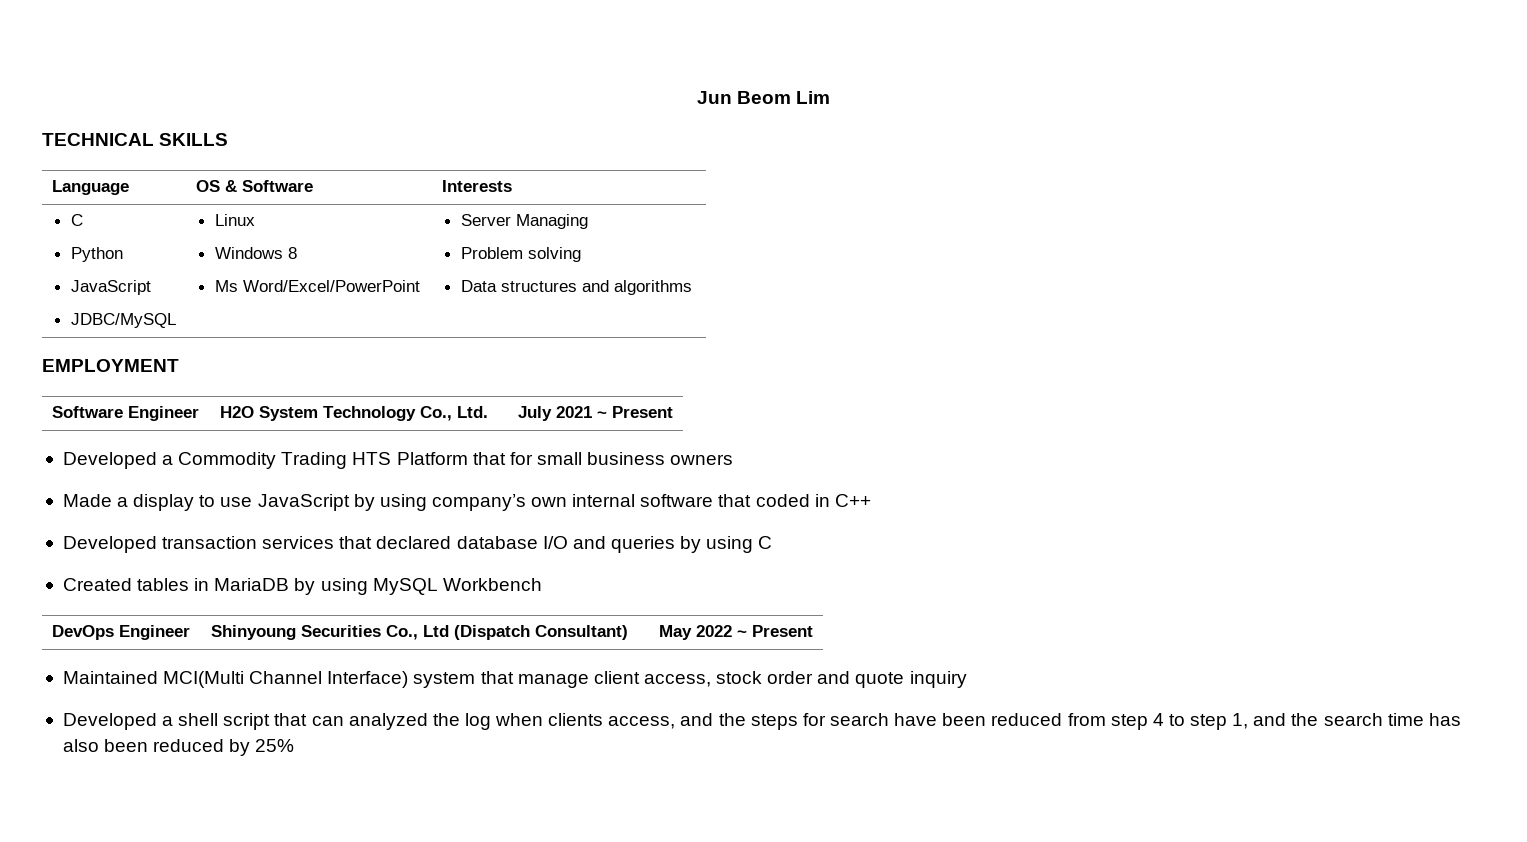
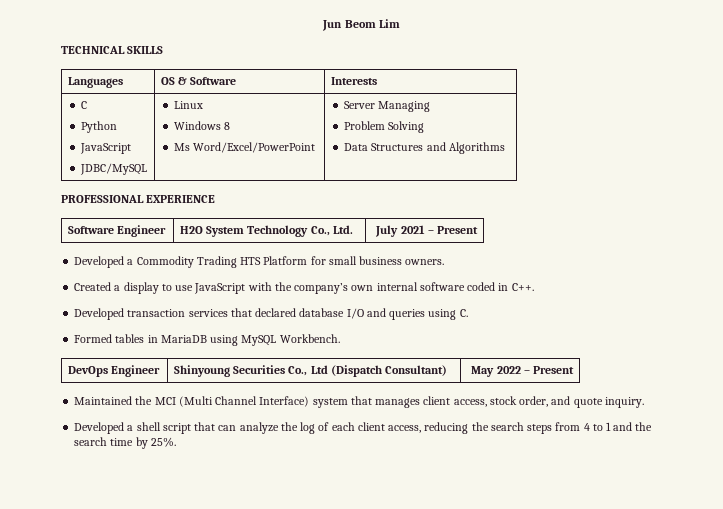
- Language | OS & Software | Interests
+ Languages | OS & Software | Interests
  C
  Python
  JavaScript
  JDBC/MySQL | Linux
  Windows 8
  Ms Word/Excel/PowerPoint | Server Managing
- Problem solving
- Data structures and algorithms
- EMPLOYMENT
+ Problem Solving
+ Data Structures and Algorithms
+ PROFESSIONAL EXPERIENCE
- Software Engineer | H2O System Technology Co., Ltd. | July 2021 ~ Present
+ Software Engineer | H2O System Technology Co., Ltd. | July 2021 – Present
- Developed a Commodity Trading HTS Platform that for small business owners
- Made a display to use JavaScript by using company’s own internal software that coded in C++
+ Developed a Commodity Trading HTS Platform for small business owners.
+ Created a display to use JavaScript with the company’s own internal software coded in C++.
- Developed transaction services that declared database I/O and queries by using C
- Created tables in MariaDB by using MySQL Workbench
+ Developed transaction services that declared database I/O and queries using C.
+ Formed tables in MariaDB using MySQL Workbench.
- DevOps Engineer | Shinyoung Securities Co., Ltd (Dispatch Consultant) | May 2022 ~ Present
+ DevOps Engineer | Shinyoung Securities Co., Ltd (Dispatch Consultant) | May 2022 – Present
- Maintained MCI(Multi Channel Interface) system that manage client access, stock order and quote inquiry
+ Maintained the MCI (Multi Channel Interface) system that manages client access, stock order, and quote inquiry.
- Developed a shell script that can analyzed the log when clients access, and the steps for search have been reduced from step 4 to step 1, and the search time has also been reduced by 25%
+ Developed a shell script that can analyze the log of each client access, reducing the search steps from 4 to 1 and the search time by 25%.

